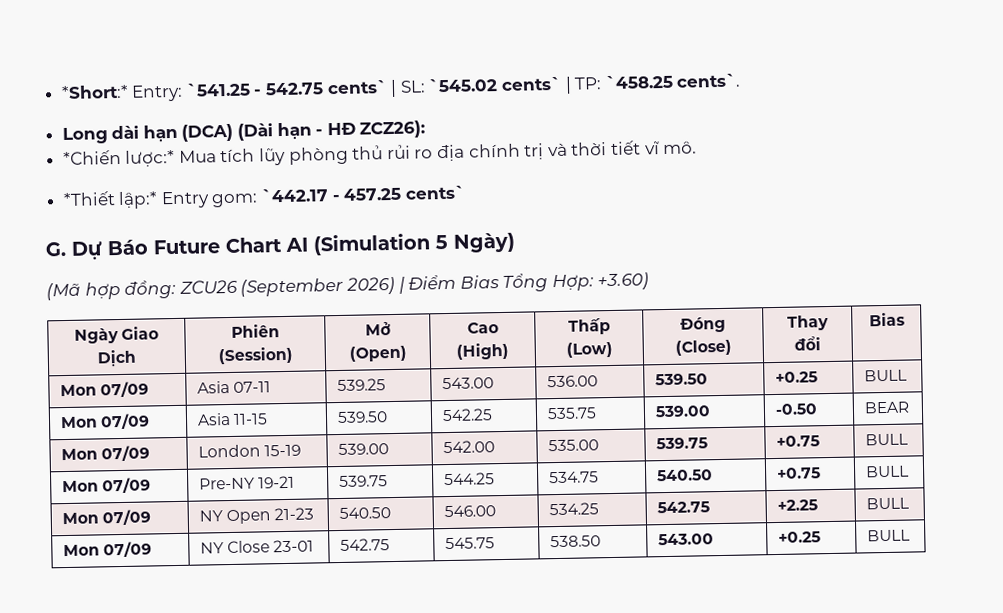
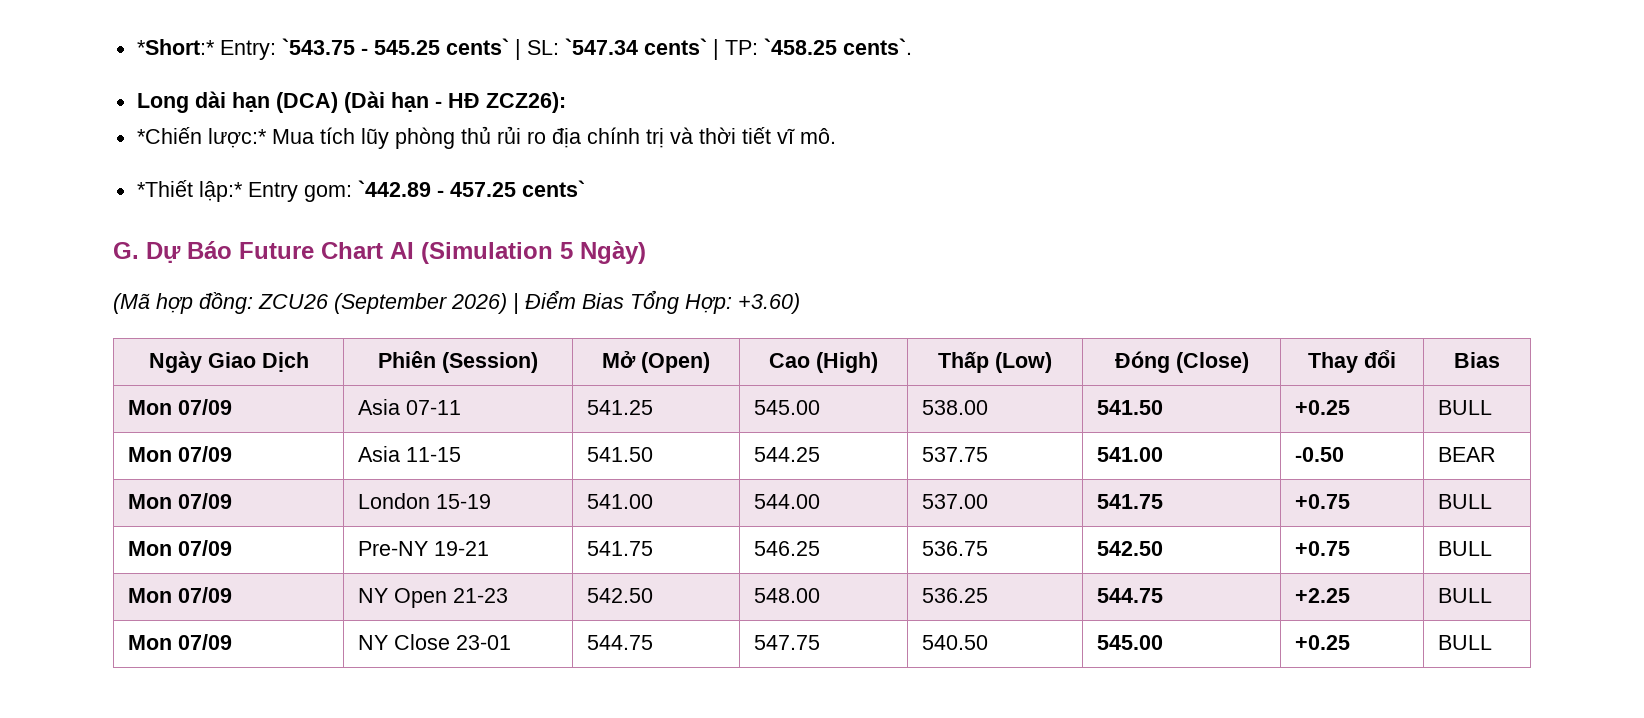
- *Short:* Entry: `541.25 - 542.75 cents` | SL: `545.02 cents` | TP: `458.25 cents`.
+ *Short:* Entry: `543.75 - 545.25 cents` | SL: `547.34 cents` | TP: `458.25 cents`.
- *Thiết lập:* Entry gom: `442.17 - 457.25 cents`
+ *Thiết lập:* Entry gom: `442.89 - 457.25 cents`
- Mon 07/09 | Asia 07-11 | 539.25 | 543.00 | 536.00 | 539.50 | +0.25 | BULL
+ Mon 07/09 | Asia 07-11 | 541.25 | 545.00 | 538.00 | 541.50 | +0.25 | BULL
- Mon 07/09 | Asia 11-15 | 539.50 | 542.25 | 535.75 | 539.00 | -0.50 | BEAR
+ Mon 07/09 | Asia 11-15 | 541.50 | 544.25 | 537.75 | 541.00 | -0.50 | BEAR
- Mon 07/09 | London 15-19 | 539.00 | 542.00 | 535.00 | 539.75 | +0.75 | BULL
+ Mon 07/09 | London 15-19 | 541.00 | 544.00 | 537.00 | 541.75 | +0.75 | BULL
- Mon 07/09 | Pre-NY 19-21 | 539.75 | 544.25 | 534.75 | 540.50 | +0.75 | BULL
+ Mon 07/09 | Pre-NY 19-21 | 541.75 | 546.25 | 536.75 | 542.50 | +0.75 | BULL
- Mon 07/09 | NY Open 21-23 | 540.50 | 546.00 | 534.25 | 542.75 | +2.25 | BULL
+ Mon 07/09 | NY Open 21-23 | 542.50 | 548.00 | 536.25 | 544.75 | +2.25 | BULL
- Mon 07/09 | NY Close 23-01 | 542.75 | 545.75 | 538.50 | 543.00 | +0.25 | BULL
+ Mon 07/09 | NY Close 23-01 | 544.75 | 547.75 | 540.50 | 545.00 | +0.25 | BULL

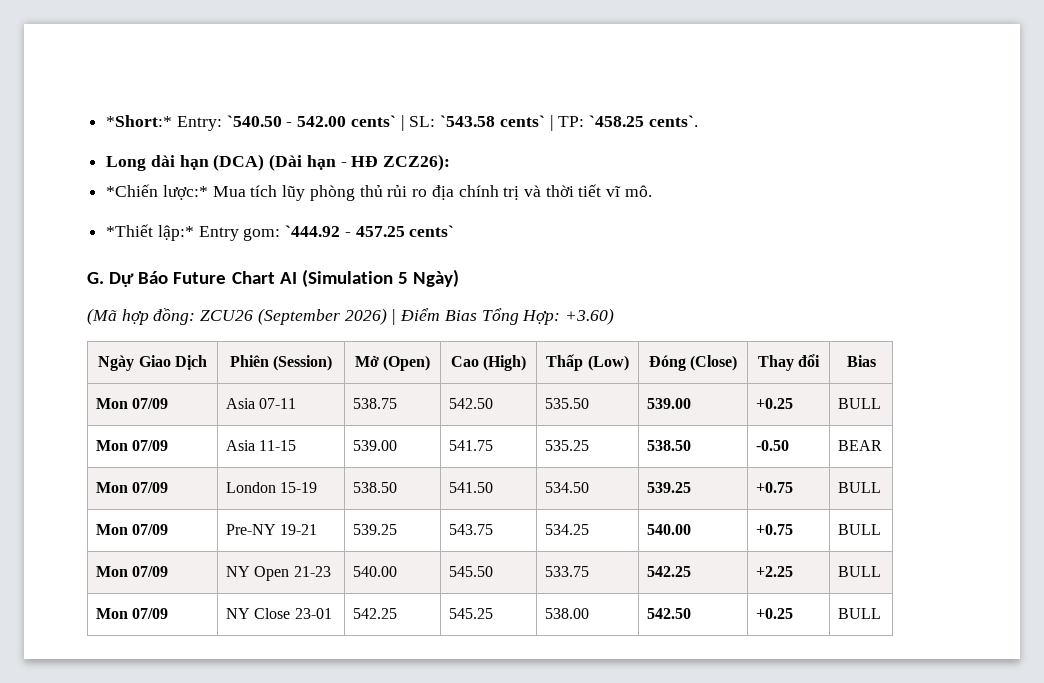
- *Short:* Entry: `543.75 - 545.25 cents` | SL: `547.34 cents` | TP: `458.25 cents`.
+ *Short:* Entry: `540.50 - 542.00 cents` | SL: `543.58 cents` | TP: `458.25 cents`.
- *Thiết lập:* Entry gom: `442.89 - 457.25 cents`
+ *Thiết lập:* Entry gom: `444.92 - 457.25 cents`
- Mon 07/09 | Asia 07-11 | 541.25 | 545.00 | 538.00 | 541.50 | +0.25 | BULL
+ Mon 07/09 | Asia 07-11 | 538.75 | 542.50 | 535.50 | 539.00 | +0.25 | BULL
- Mon 07/09 | Asia 11-15 | 541.50 | 544.25 | 537.75 | 541.00 | -0.50 | BEAR
+ Mon 07/09 | Asia 11-15 | 539.00 | 541.75 | 535.25 | 538.50 | -0.50 | BEAR
- Mon 07/09 | London 15-19 | 541.00 | 544.00 | 537.00 | 541.75 | +0.75 | BULL
+ Mon 07/09 | London 15-19 | 538.50 | 541.50 | 534.50 | 539.25 | +0.75 | BULL
- Mon 07/09 | Pre-NY 19-21 | 541.75 | 546.25 | 536.75 | 542.50 | +0.75 | BULL
+ Mon 07/09 | Pre-NY 19-21 | 539.25 | 543.75 | 534.25 | 540.00 | +0.75 | BULL
- Mon 07/09 | NY Open 21-23 | 542.50 | 548.00 | 536.25 | 544.75 | +2.25 | BULL
+ Mon 07/09 | NY Open 21-23 | 540.00 | 545.50 | 533.75 | 542.25 | +2.25 | BULL
- Mon 07/09 | NY Close 23-01 | 544.75 | 547.75 | 540.50 | 545.00 | +0.25 | BULL
+ Mon 07/09 | NY Close 23-01 | 542.25 | 545.25 | 538.00 | 542.50 | +0.25 | BULL

